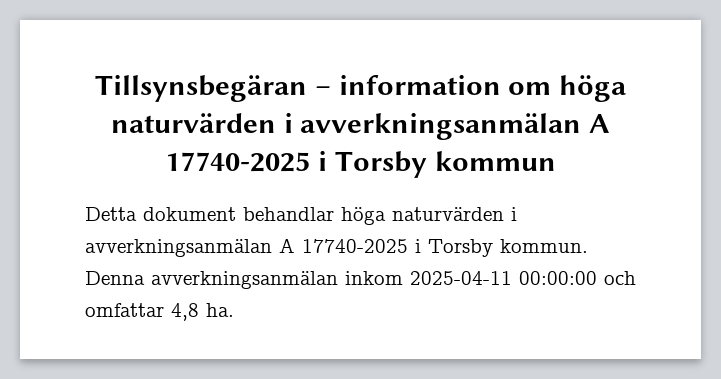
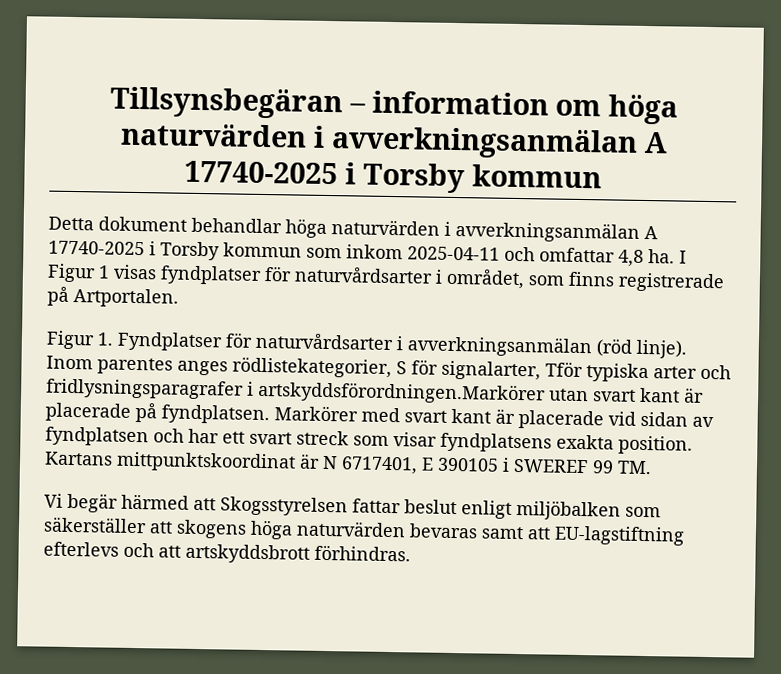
- Detta dokument behandlar höga naturvärden i avverkningsanmälan A 17740-2025 i Torsby kommun. Denna avverkningsanmälan inkom 2025-04-11 00:00:00 och omfattar 4,8 ha.
+ Detta dokument behandlar höga naturvärden i avverkningsanmälan A 17740-2025 i Torsby kommun som inkom 2025-04-11 och omfattar 4,8 ha.
+ I Figur 1 visas fyndplatser för naturvårdsarter i området, som finns registrerade på Artportalen.
+ Figur 1. Fyndplatser för naturvårdsarter i avverkningsanmälan (röd linje). Inom parentes anges rödlistekategorier, S för signalarter, Tför typiska arter och fridlysningsparagrafer i artskyddsförordningen.Markörer utan svart kant är placerade på fyndplatsen. Markörer med svart kant är placerade vid sidan av fyndplatsen och har ett svart streck som visar fyndplatsens exakta position. Kartans mittpunktskoordinat är N 6717401, E 390105 i SWEREF 99 TM.
+ Vi begär härmed att Skogsstyrelsen fattar beslut enligt miljöbalken som säkerställer att skogens höga naturvärden bevaras samt att EU-lagstiftning efterlevs och att artskyddsbrott förhindras.

